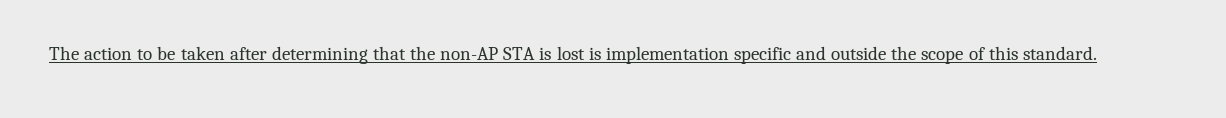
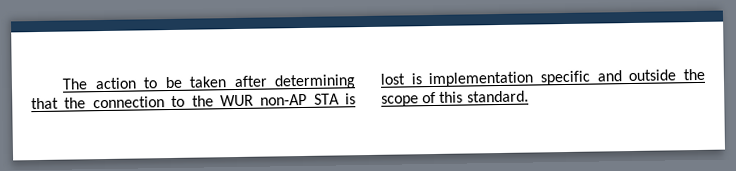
- The action to be taken after determining that the non-AP STA is lost is implementation specific and outside the scope of this standard.
+ The action to be taken after determining that the connection to the WUR non-AP STA is lost is implementation specific and outside the scope of this standard.

